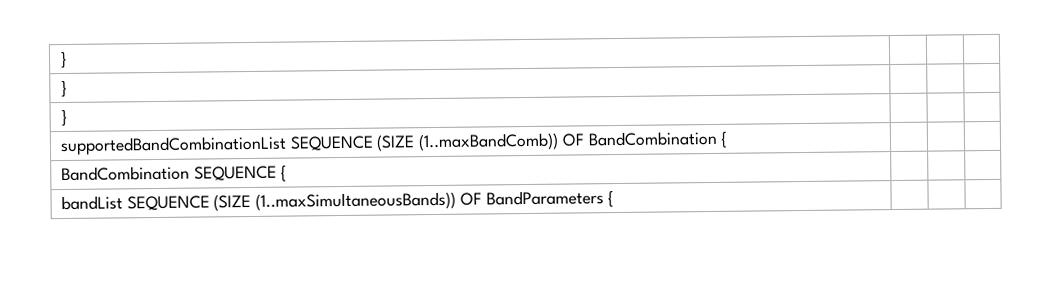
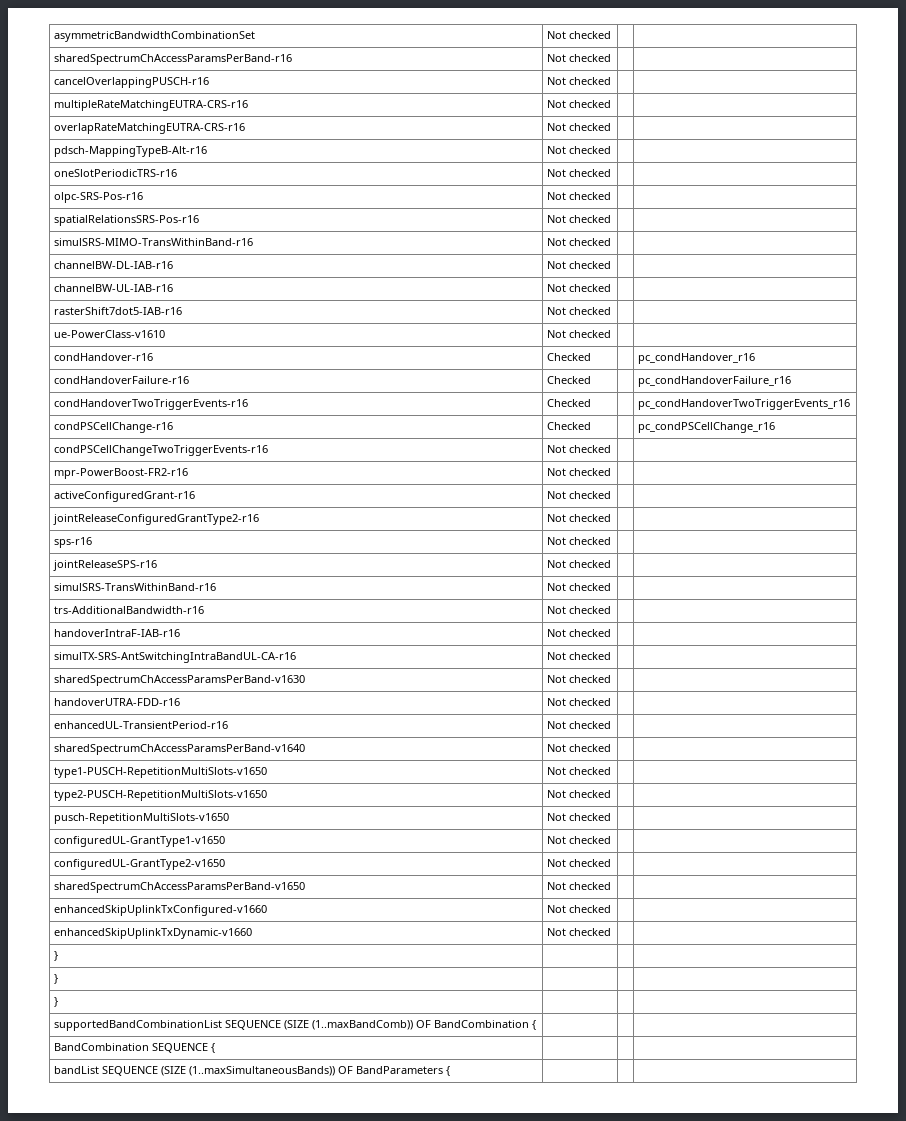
+ asymmetricBandwidthCombinationSet | Not checked | |
+ sharedSpectrumChAccessParamsPerBand-r16 | Not checked | |
+ cancelOverlappingPUSCH-r16 | Not checked | |
+ multipleRateMatchingEUTRA-CRS-r16 | Not checked | |
+ overlapRateMatchingEUTRA-CRS-r16 | Not checked | |
+ pdsch-MappingTypeB-Alt-r16 | Not checked | |
+ oneSlotPeriodicTRS-r16 | Not checked | |
+ olpc-SRS-Pos-r16 | Not checked | |
+ spatialRelationsSRS-Pos-r16 | Not checked | |
+ simulSRS-MIMO-TransWithinBand-r16 | Not checked | |
+ channelBW-DL-IAB-r16 | Not checked | |
+ channelBW-UL-IAB-r16 | Not checked | |
+ rasterShift7dot5-IAB-r16 | Not checked | |
+ ue-PowerClass-v1610 | Not checked | |
+ condHandover-r16 | Checked | | pc_condHandover_r16
+ condHandoverFailure-r16 | Checked | | pc_condHandoverFailure_r16
+ condHandoverTwoTriggerEvents-r16 | Checked | | pc_condHandoverTwoTriggerEvents_r16
+ condPSCellChange-r16 | Checked | | pc_condPSCellChange_r16
+ condPSCellChangeTwoTriggerEvents-r16 | Not checked | |
+ mpr-PowerBoost-FR2-r16 | Not checked | |
+ activeConfiguredGrant-r16 | Not checked | |
+ jointReleaseConfiguredGrantType2-r16 | Not checked | |
+ sps-r16 | Not checked | |
+ jointReleaseSPS-r16 | Not checked | |
+ simulSRS-TransWithinBand-r16 | Not checked | |
+ trs-AdditionalBandwidth-r16 | Not checked | |
+ handoverIntraF-IAB-r16 | Not checked | |
+ simulTX-SRS-AntSwitchingIntraBandUL-CA-r16 | Not checked | |
+ sharedSpectrumChAccessParamsPerBand-v1630 | Not checked | |
+ handoverUTRA-FDD-r16 | Not checked | |
+ enhancedUL-TransientPeriod-r16 | Not checked | |
+ sharedSpectrumChAccessParamsPerBand-v1640 | Not checked | |
+ type1-PUSCH-RepetitionMultiSlots-v1650 | Not checked | |
+ type2-PUSCH-RepetitionMultiSlots-v1650 | Not checked | |
+ pusch-RepetitionMultiSlots-v1650 | Not checked | |
+ configuredUL-GrantType1-v1650 | Not checked | |
+ configuredUL-GrantType2-v1650 | Not checked | |
+ sharedSpectrumChAccessParamsPerBand-v1650 | Not checked | |
+ enhancedSkipUplinkTxConfigured-v1660 | Not checked | |
+ enhancedSkipUplinkTxDynamic-v1660 | Not checked | |

